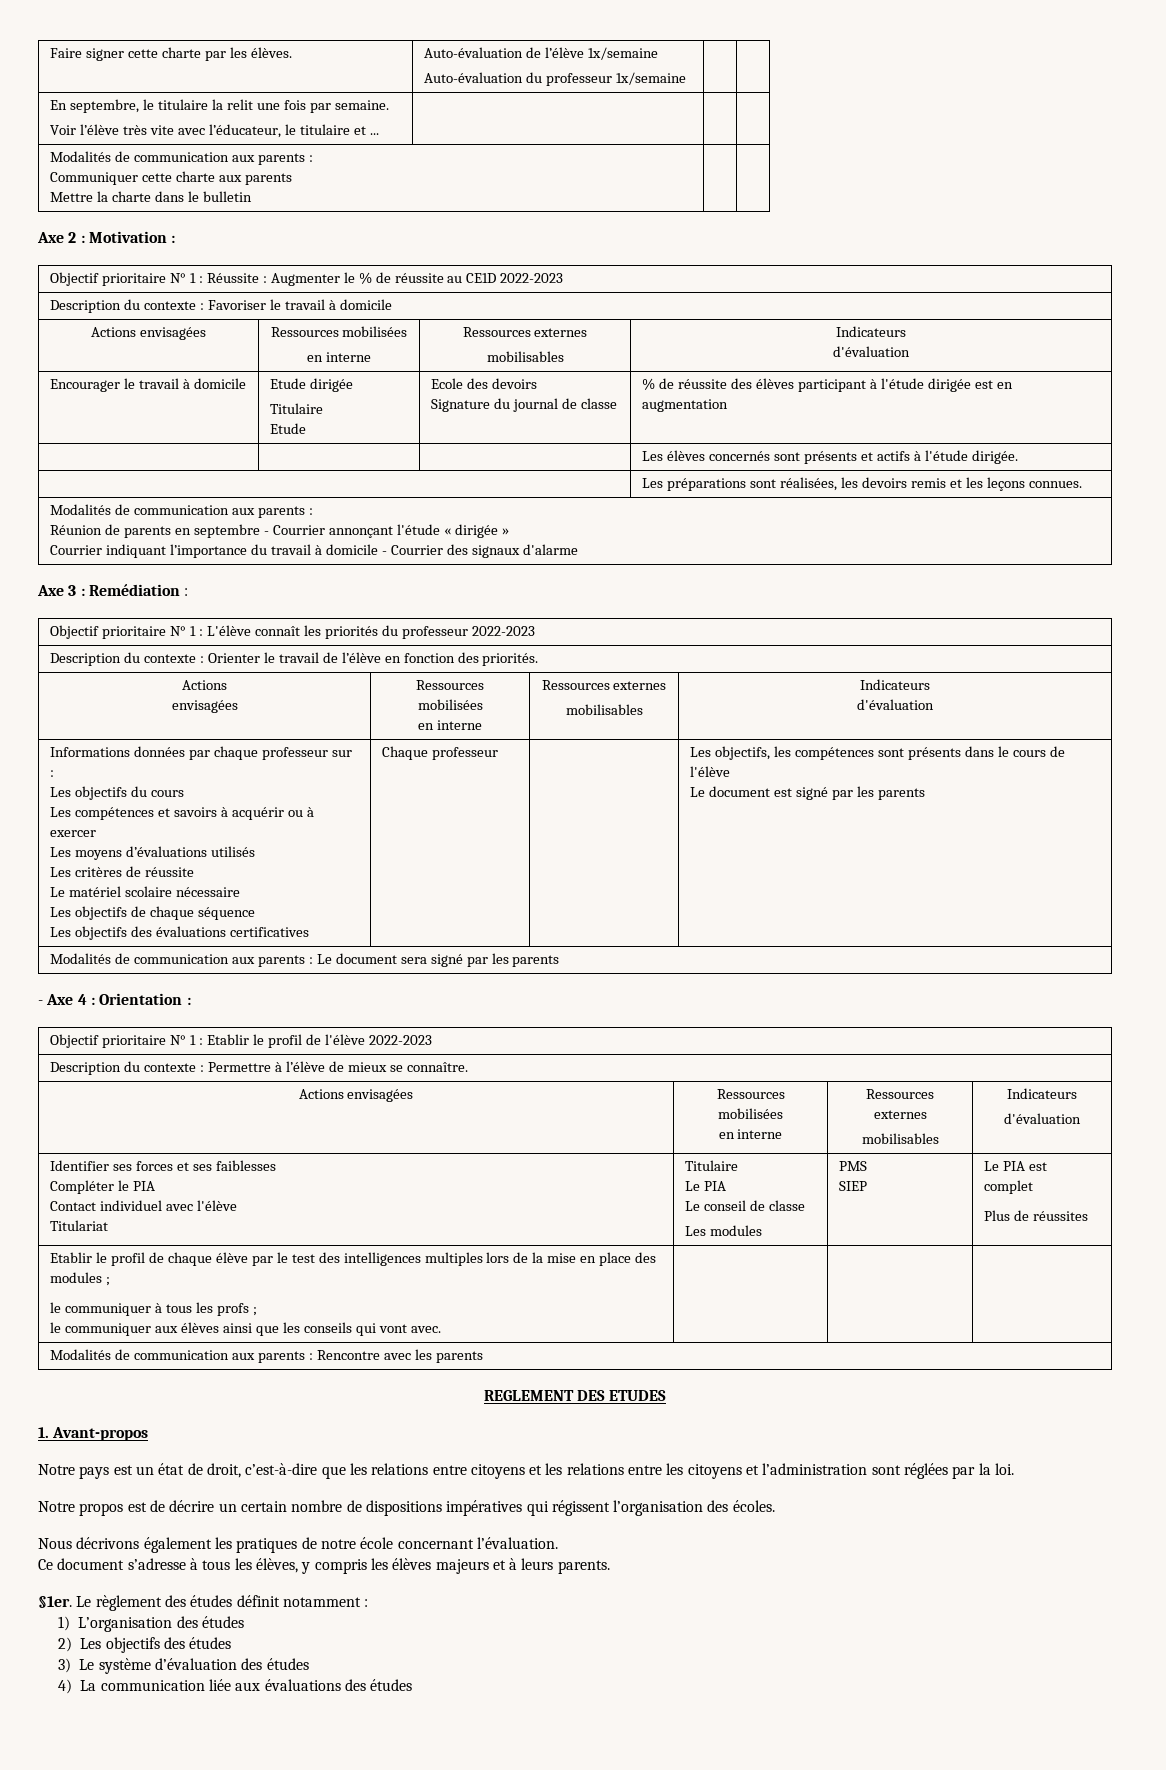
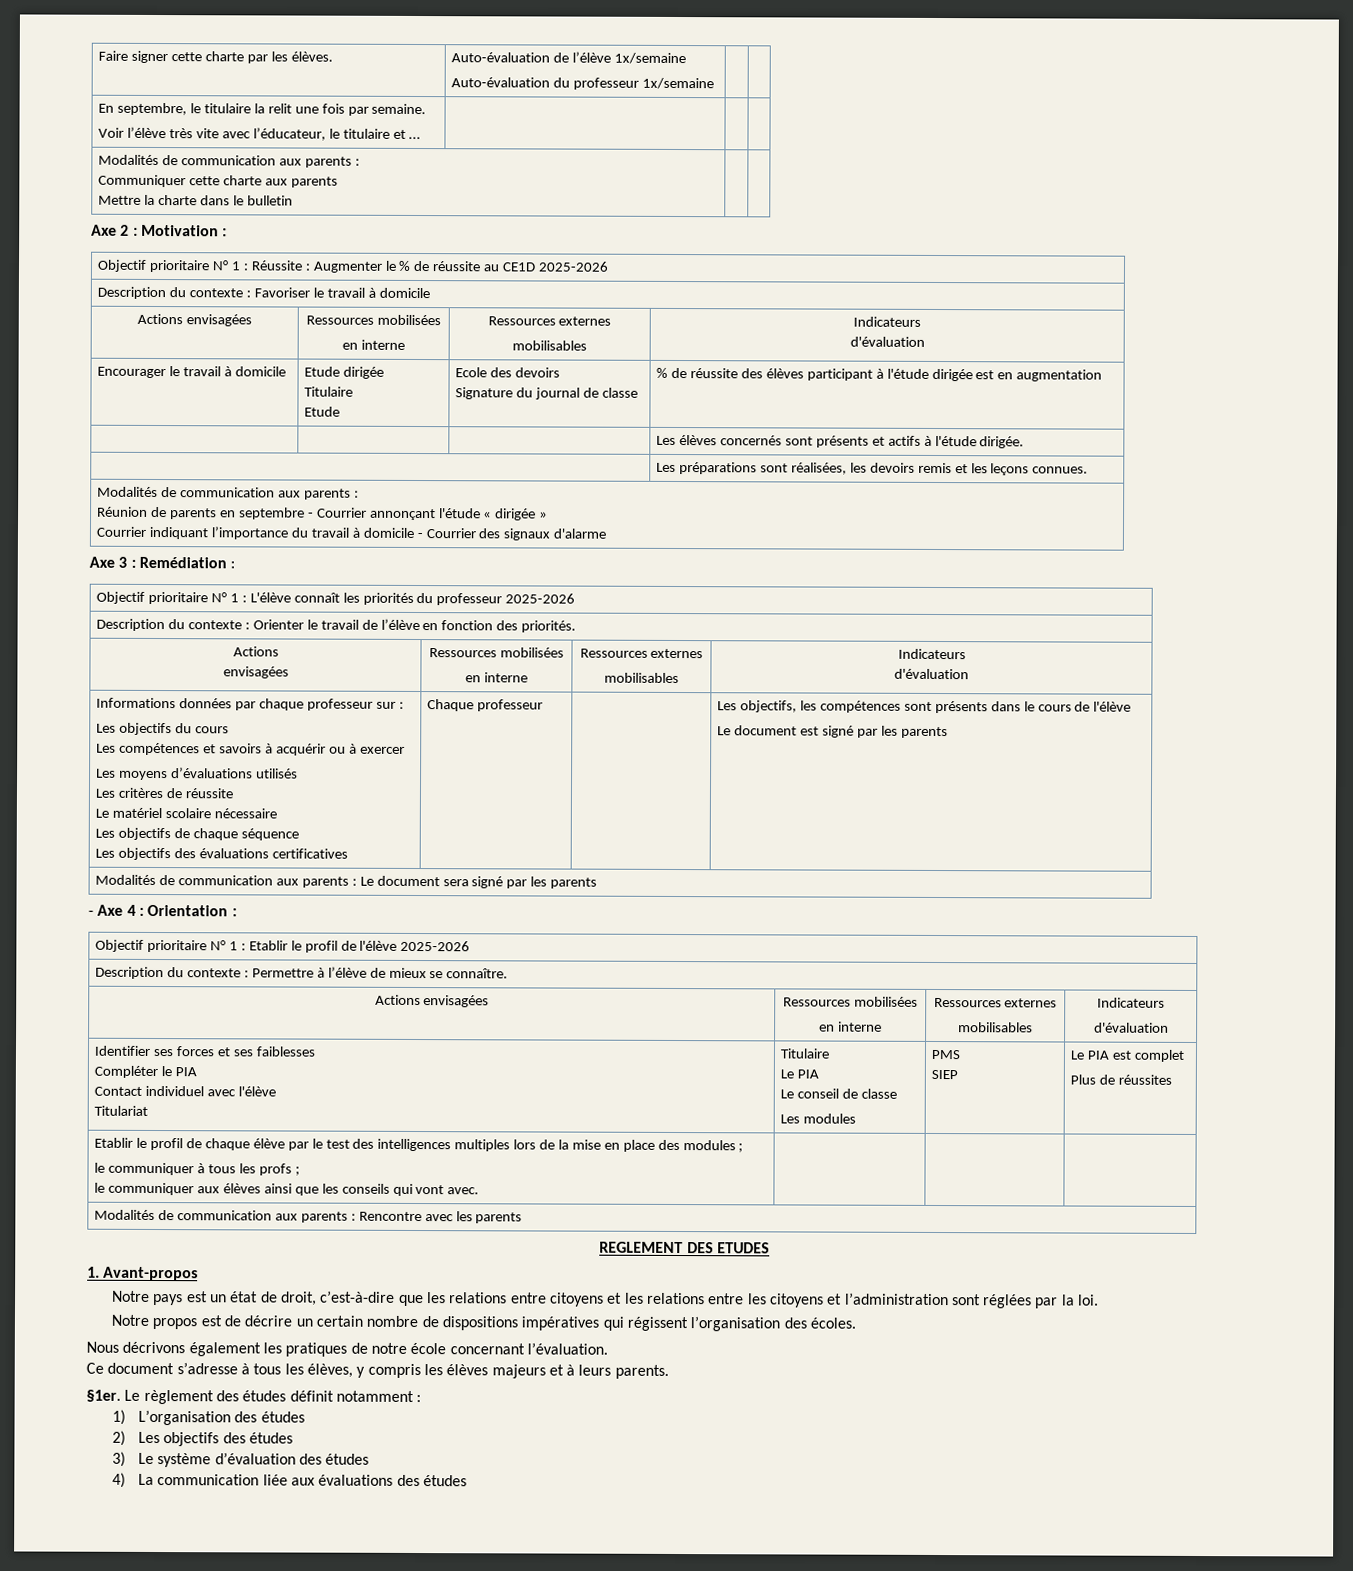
- Objectif prioritaire N° 1 : Réussite : Augmenter le % de réussite au CE1D 2022-2023
+ Objectif prioritaire N° 1 : Réussite : Augmenter le % de réussite au CE1D 2025-2026
- Objectif prioritaire N° 1 : L'élève connaît les priorités du professeur 2022-2023
+ Objectif prioritaire N° 1 : L'élève connaît les priorités du professeur 2025-2026
- Objectif prioritaire N° 1 : Etablir le profil de l'élève 2022-2023
+ Objectif prioritaire N° 1 : Etablir le profil de l'élève 2025-2026

